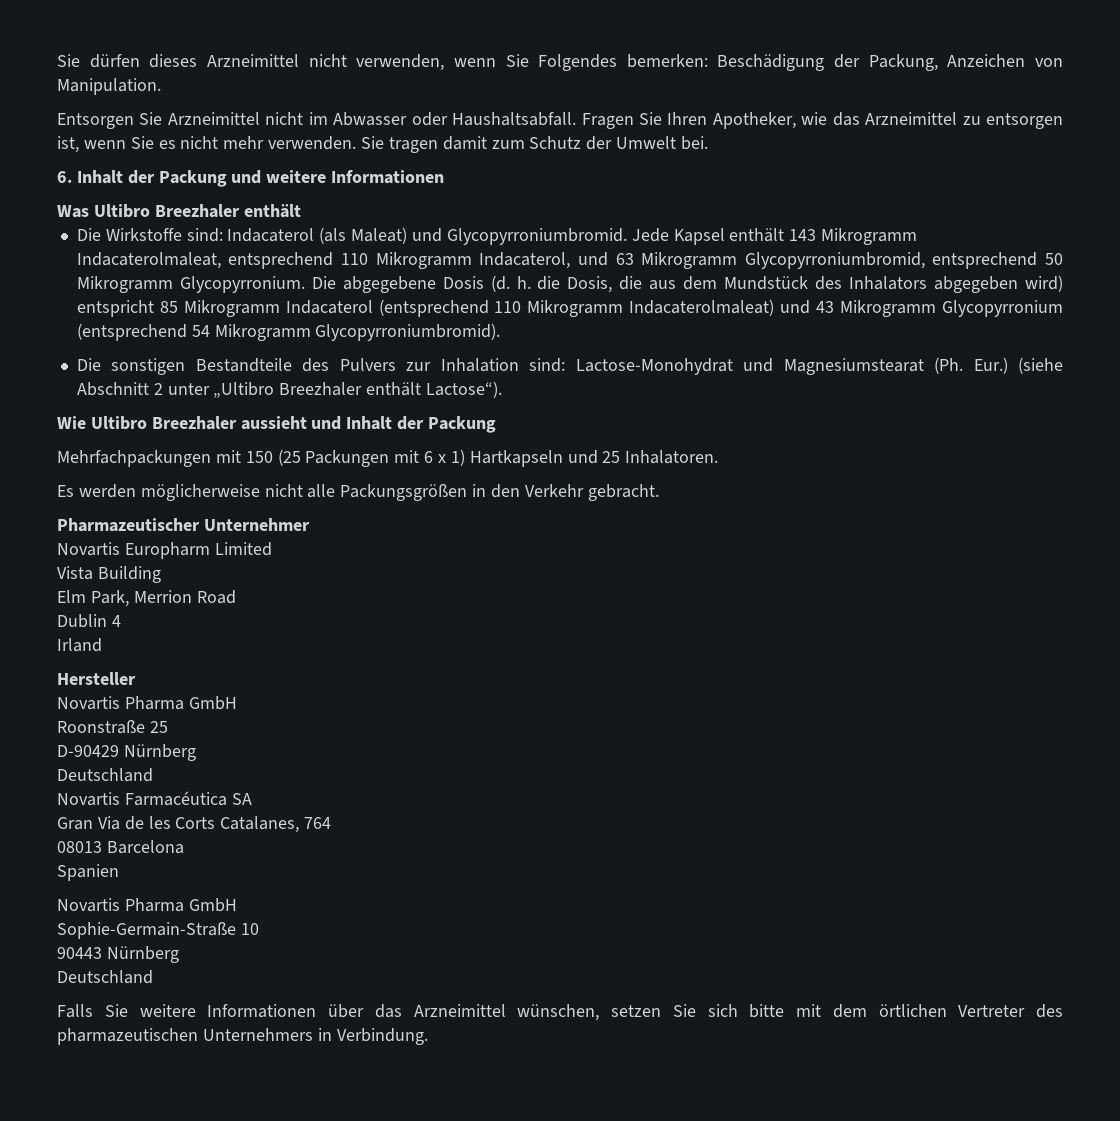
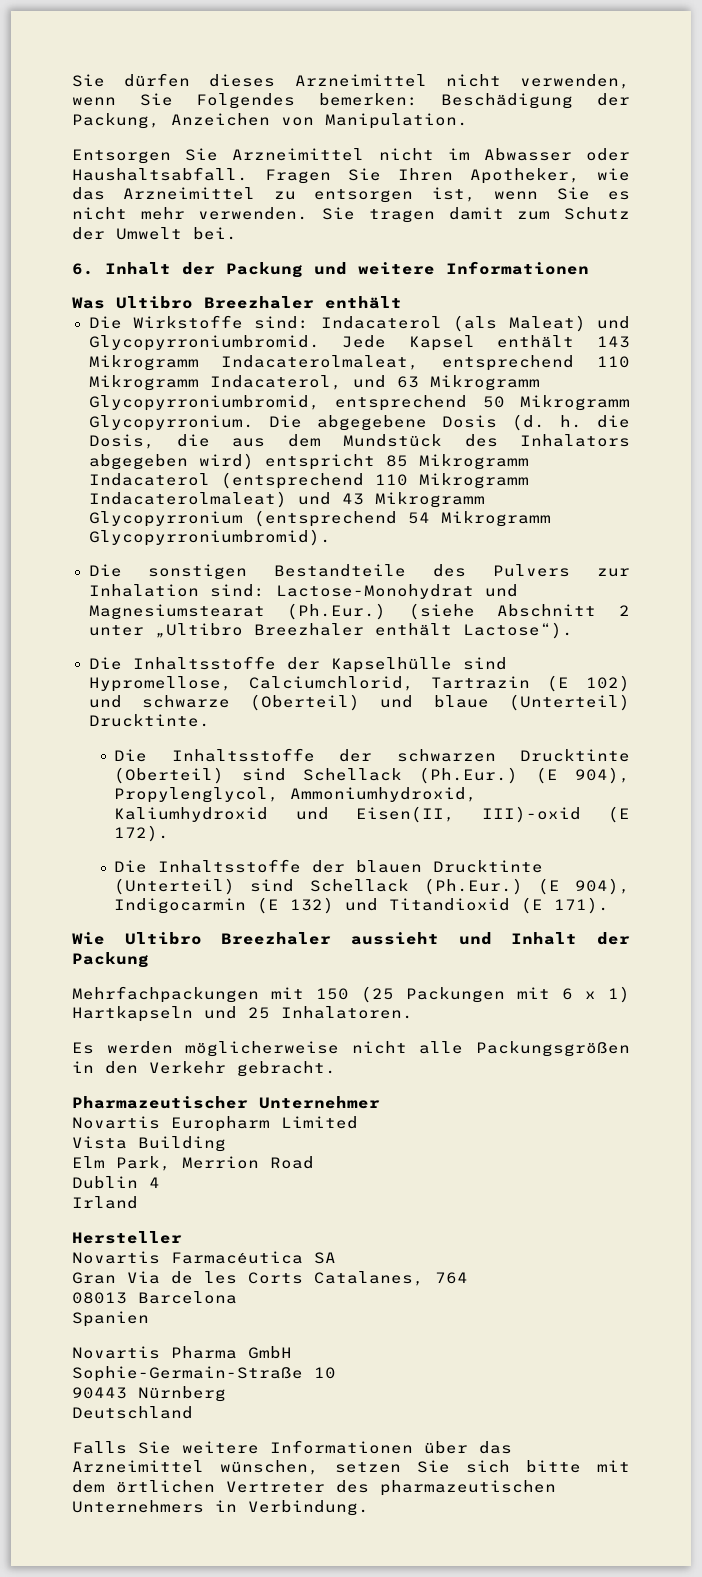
- Die sonstigen Bestandteile des Pulvers zur Inhalation sind: Lactose-Monohydrat und Magnesiumstearat (Ph. Eur.) (siehe Abschnitt 2 unter „Ultibro Breezhaler enthält Lactose“).
+ Die sonstigen Bestandteile des Pulvers zur Inhalation sind: Lactose-Monohydrat und Magnesiumstearat (Ph.Eur.) (siehe Abschnitt 2 unter „Ultibro Breezhaler enthält Lactose“).
+ Die Inhaltsstoffe der Kapselhülle sind Hypromellose, Calciumchlorid, Tartrazin (E 102) und schwarze (Oberteil) und blaue (Unterteil) Drucktinte.
+ Die Inhaltsstoffe der schwarzen Drucktinte (Oberteil) sind Schellack (Ph.Eur.) (E 904), Propylenglycol, Ammoniumhydroxid, Kaliumhydroxid und Eisen(II, III)-oxid (E 172).
+ Die Inhaltsstoffe der blauen Drucktinte (Unterteil) sind Schellack (Ph.Eur.) (E 904), Indigocarmin (E 132) und Titandioxid (E 171).
  Hersteller
- Novartis Pharma GmbH
- Roonstraße 25
- D-90429 Nürnberg
- Deutschland

